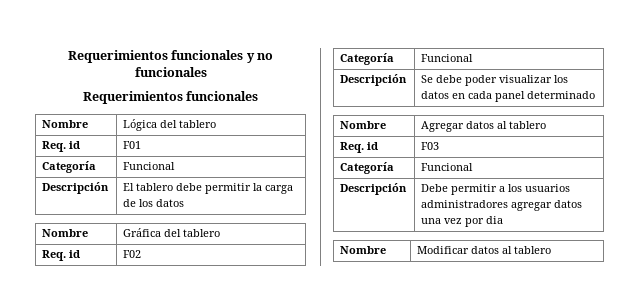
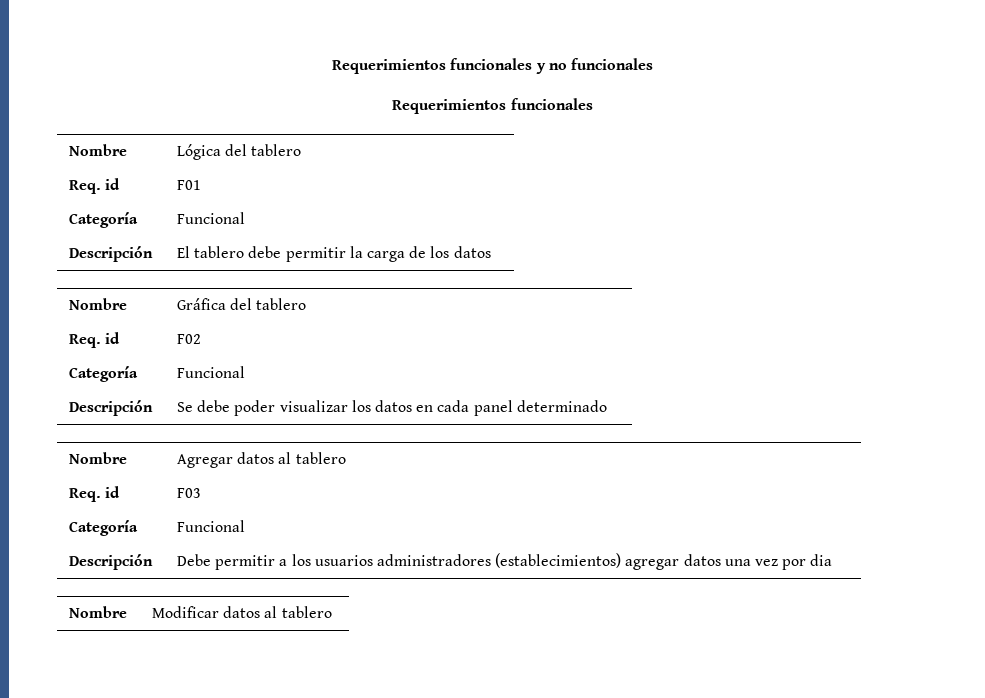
- Descripción | Debe permitir a los usuarios administradores agregar datos una vez por dia
+ Descripción | Debe permitir a los usuarios administradores (establecimientos) agregar datos una vez por dia

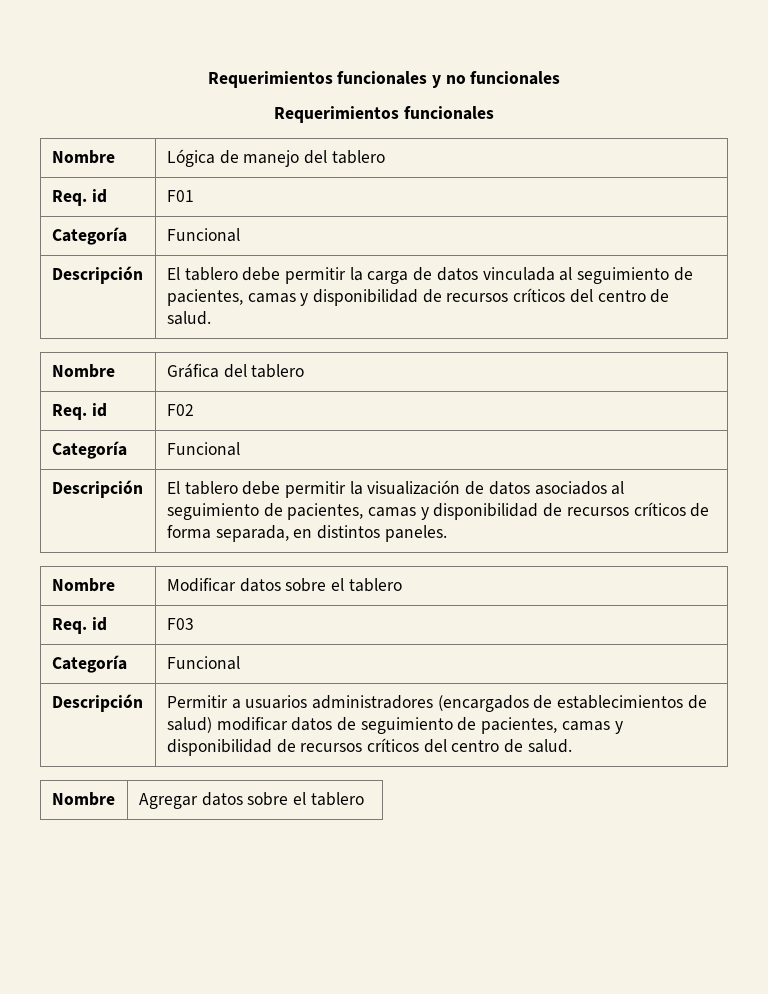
- Nombre | Lógica del tablero
+ Nombre | Lógica de manejo del tablero
- Descripción | El tablero debe permitir la carga de los datos
+ Descripción | El tablero debe permitir la carga de datos vinculada al seguimiento de pacientes, camas y disponibilidad de recursos críticos del centro de salud.
- Descripción | Se debe poder visualizar los datos en cada panel determinado
- Nombre | Agregar datos al tablero
+ Descripción | El tablero debe permitir la visualización de datos asociados al seguimiento de pacientes, camas y disponibilidad de recursos críticos de forma separada, en distintos paneles.
+ Nombre | Modificar datos sobre el tablero
- Descripción | Debe permitir a los usuarios administradores (establecimientos) agregar datos una vez por dia
- Nombre | Modificar datos al tablero
+ Descripción | Permitir a usuarios administradores (encargados de establecimientos de salud) modificar datos de seguimiento de pacientes, camas y disponibilidad de recursos críticos del centro de salud.
+ Nombre | Agregar datos sobre el tablero

